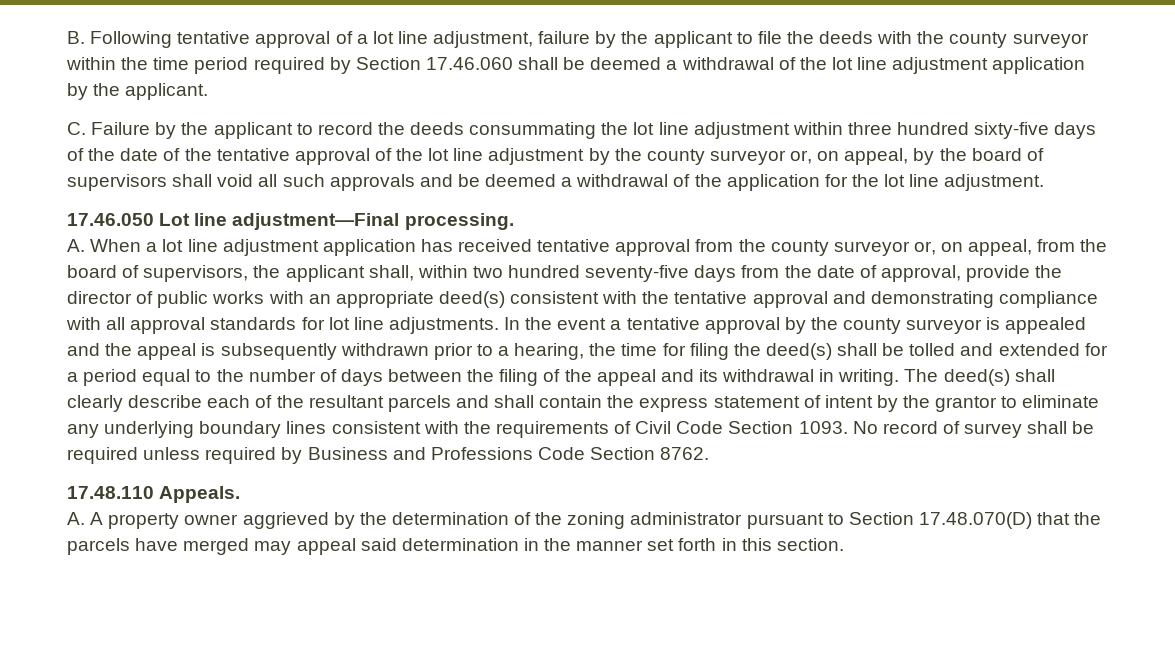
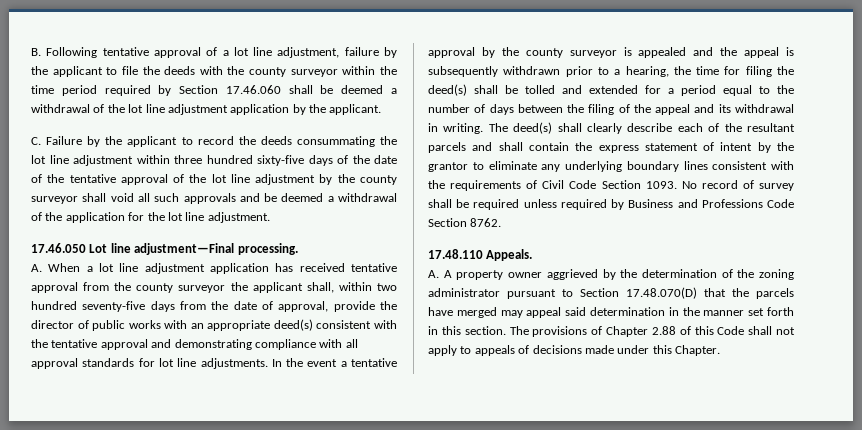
- C. Failure by the applicant to record the deeds consummating the lot line adjustment within three hundred sixty-five days of the date of the tentative approval of the lot line adjustment by the county surveyor or, on appeal, by the board of supervisors shall void all such approvals and be deemed a withdrawal of the application for the lot line adjustment.
+ C. Failure by the applicant to record the deeds consummating the lot line adjustment within three hundred sixty-five days of the date of the tentative approval of the lot line adjustment by the county surveyor shall void all such approvals and be deemed a withdrawal of the application for the lot line adjustment.
- A. When a lot line adjustment application has received tentative approval from the county surveyor or, on appeal, from the board of supervisors, the applicant shall, within two hundred seventy-five days from the date of approval, provide the director of public works with an appropriate deed(s) consistent with the tentative approval and demonstrating compliance with all approval standards for lot line adjustments.
+ A. When a lot line adjustment application has received tentative approval from the county surveyor the applicant shall, within two hundred seventy-five days from the date of approval, provide the director of public works with an appropriate deed(s) consistent with the tentative approval and demonstrating compliance with all approval standards for lot line adjustments.
+ The provisions of Chapter 2.88 of this Code shall not apply to appeals of decisions made under this Chapter.

